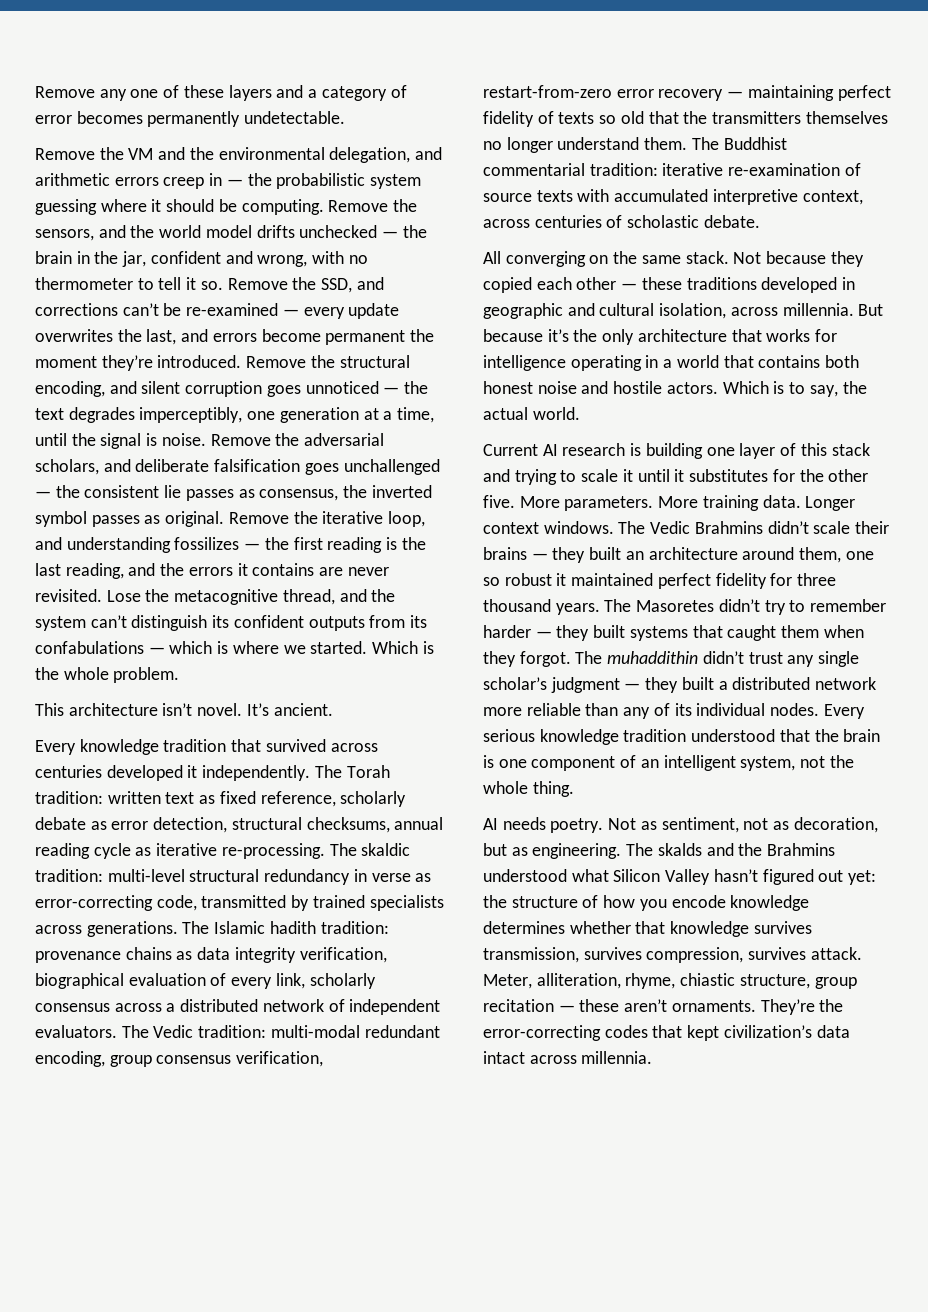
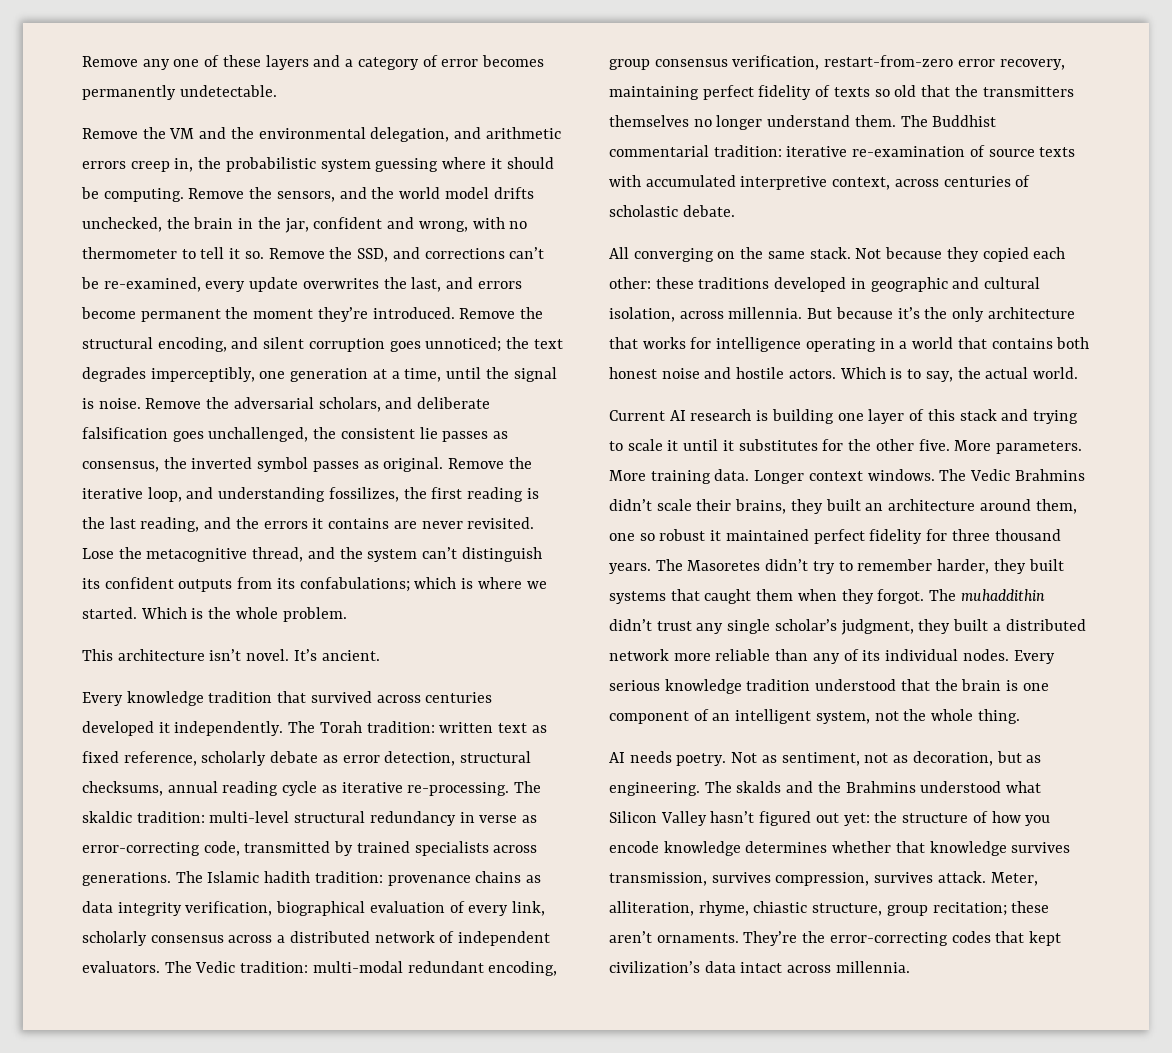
- Remove the VM and the environmental delegation, and arithmetic errors creep in — the probabilistic system guessing where it should be computing.
+ Remove the VM and the environmental delegation, and arithmetic errors creep in, the probabilistic system guessing where it should be computing.
- Remove the sensors, and the world model drifts unchecked — the brain in the jar, confident and wrong, with no thermometer to tell it so.
+ Remove the sensors, and the world model drifts unchecked, the brain in the jar, confident and wrong, with no thermometer to tell it so.
- Remove the SSD, and corrections can’t be re-examined — every update overwrites the last, and errors become permanent the moment they’re introduced.
+ Remove the SSD, and corrections can’t be re-examined, every update overwrites the last, and errors become permanent the moment they’re introduced.
- Remove the structural encoding, and silent corruption goes unnoticed — the text degrades imperceptibly, one generation at a time, until the signal is noise.
+ Remove the structural encoding, and silent corruption goes unnoticed; the text degrades imperceptibly, one generation at a time, until the signal is noise.
- Remove the adversarial scholars, and deliberate falsification goes unchallenged — the consistent lie passes as consensus, the inverted symbol passes as original.
+ Remove the adversarial scholars, and deliberate falsification goes unchallenged, the consistent lie passes as consensus, the inverted symbol passes as original.
- Remove the iterative loop, and understanding fossilizes — the first reading is the last reading, and the errors it contains are never revisited.
+ Remove the iterative loop, and understanding fossilizes, the first reading is the last reading, and the errors it contains are never revisited.
- Lose the metacognitive thread, and the system can’t distinguish its confident outputs from its confabulations — which is where we started.
+ Lose the metacognitive thread, and the system can’t distinguish its confident outputs from its confabulations; which is where we started.
- The Vedic tradition: multi-modal redundant encoding, group consensus verification, restart-from-zero error recovery — maintaining perfect fidelity of texts so old that the transmitters themselves no longer understand them.
+ The Vedic tradition: multi-modal redundant encoding, group consensus verification, restart-from-zero error recovery, maintaining perfect fidelity of texts so old that the transmitters themselves no longer understand them.
- Not because they copied each other — these traditions developed in geographic and cultural isolation, across millennia.
+ Not because they copied each other: these traditions developed in geographic and cultural isolation, across millennia.
- The Vedic Brahmins didn’t scale their brains — they built an architecture around them, one so robust it maintained perfect fidelity for three thousand years.
+ The Vedic Brahmins didn’t scale their brains, they built an architecture around them, one so robust it maintained perfect fidelity for three thousand years.
- The Masoretes didn’t try to remember harder — they built systems that caught them when they forgot.
+ The Masoretes didn’t try to remember harder, they built systems that caught them when they forgot.
- The muhaddithin didn’t trust any single scholar’s judgment — they built a distributed network more reliable than any of its individual nodes.
+ The muhaddithin didn’t trust any single scholar’s judgment, they built a distributed network more reliable than any of its individual nodes.
- Meter, alliteration, rhyme, chiastic structure, group recitation — these aren’t ornaments.
+ Meter, alliteration, rhyme, chiastic structure, group recitation; these aren’t ornaments.

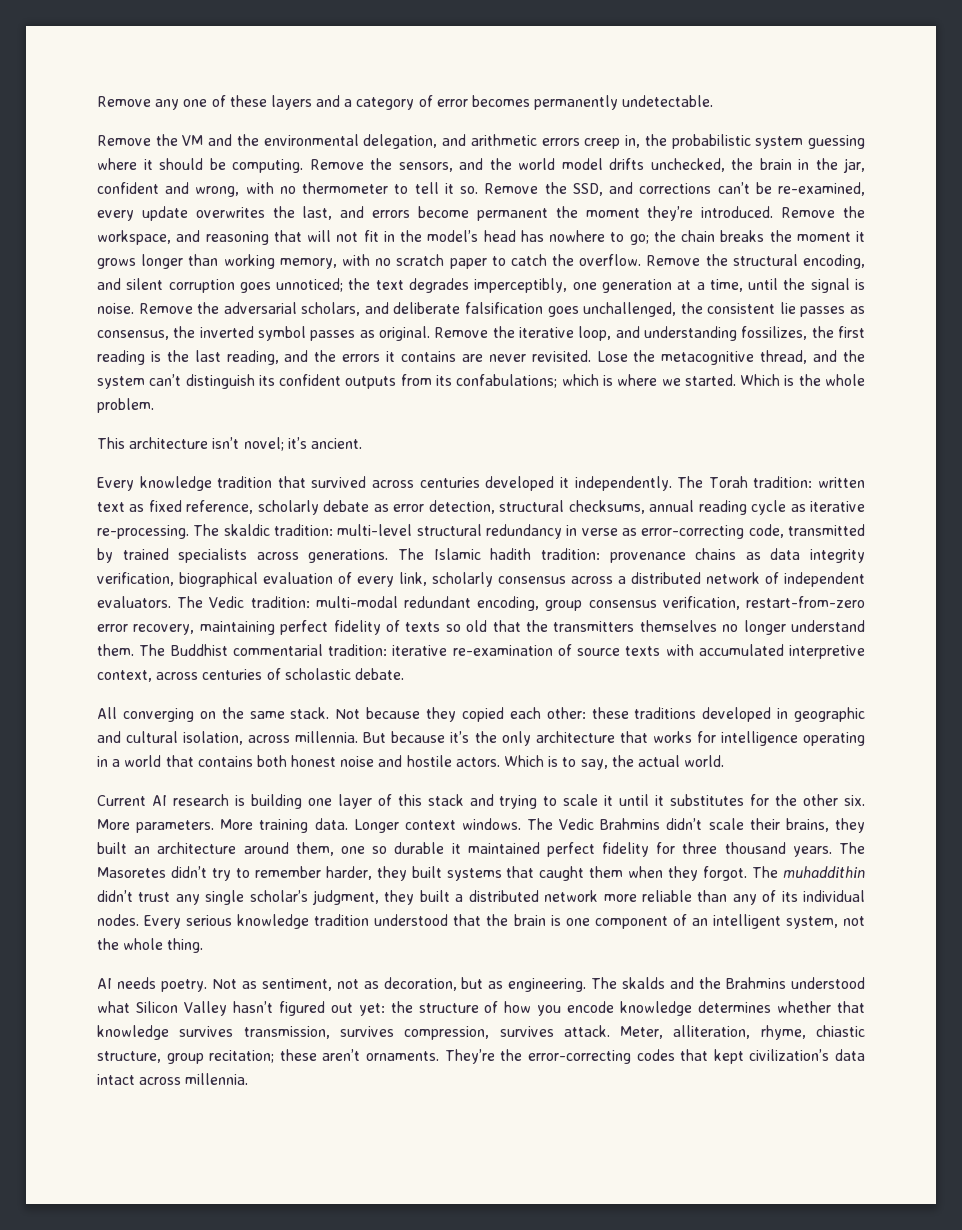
- Remove the structural encoding, and silent corruption goes unnoticed; the text degrades imperceptibly, one generation at a time, until the signal is noise.
+ Remove the workspace, and reasoning that will not fit in the model’s head has nowhere to go; the chain breaks the moment it grows longer than working memory, with no scratch paper to catch the overflow. Remove the structural encoding, and silent corruption goes unnoticed; the text degrades imperceptibly, one generation at a time, until the signal is noise.
- This architecture isn’t novel. It’s ancient.
+ This architecture isn’t novel; it’s ancient.
- Current AI research is building one layer of this stack and trying to scale it until it substitutes for the other five.
+ Current AI research is building one layer of this stack and trying to scale it until it substitutes for the other six.
- The Vedic Brahmins didn’t scale their brains, they built an architecture around them, one so robust it maintained perfect fidelity for three thousand years.
+ The Vedic Brahmins didn’t scale their brains, they built an architecture around them, one so durable it maintained perfect fidelity for three thousand years.

